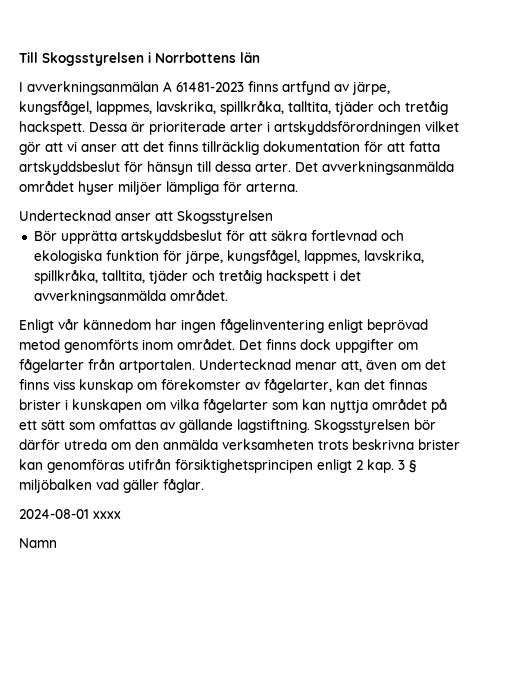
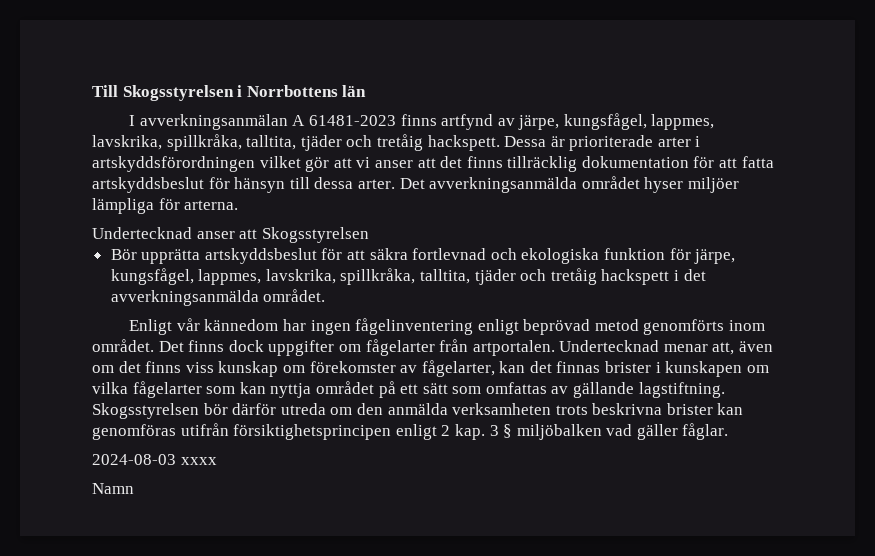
- 2024-08-01 xxxx
+ 2024-08-03 xxxx

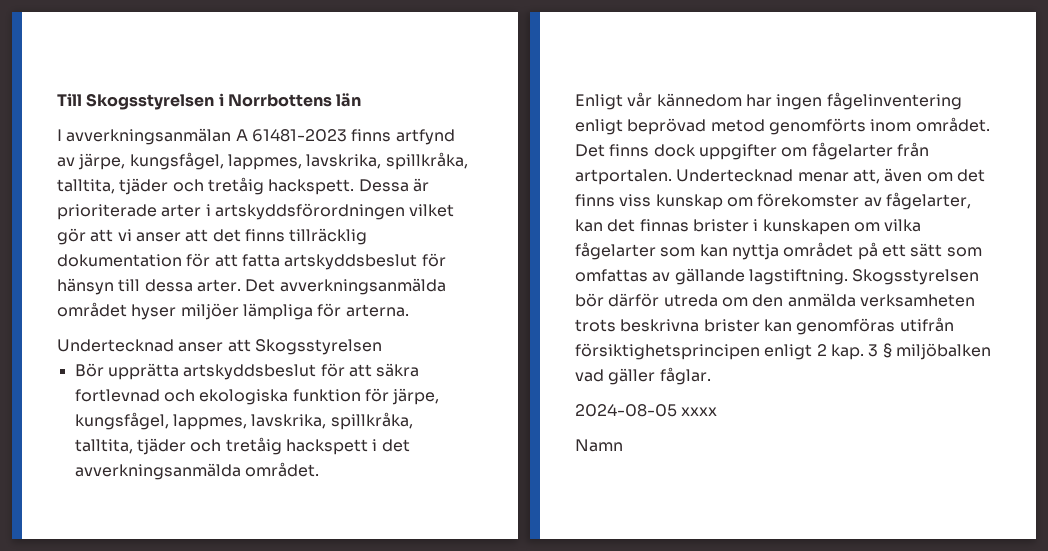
- 2024-08-03 xxxx
+ 2024-08-05 xxxx

